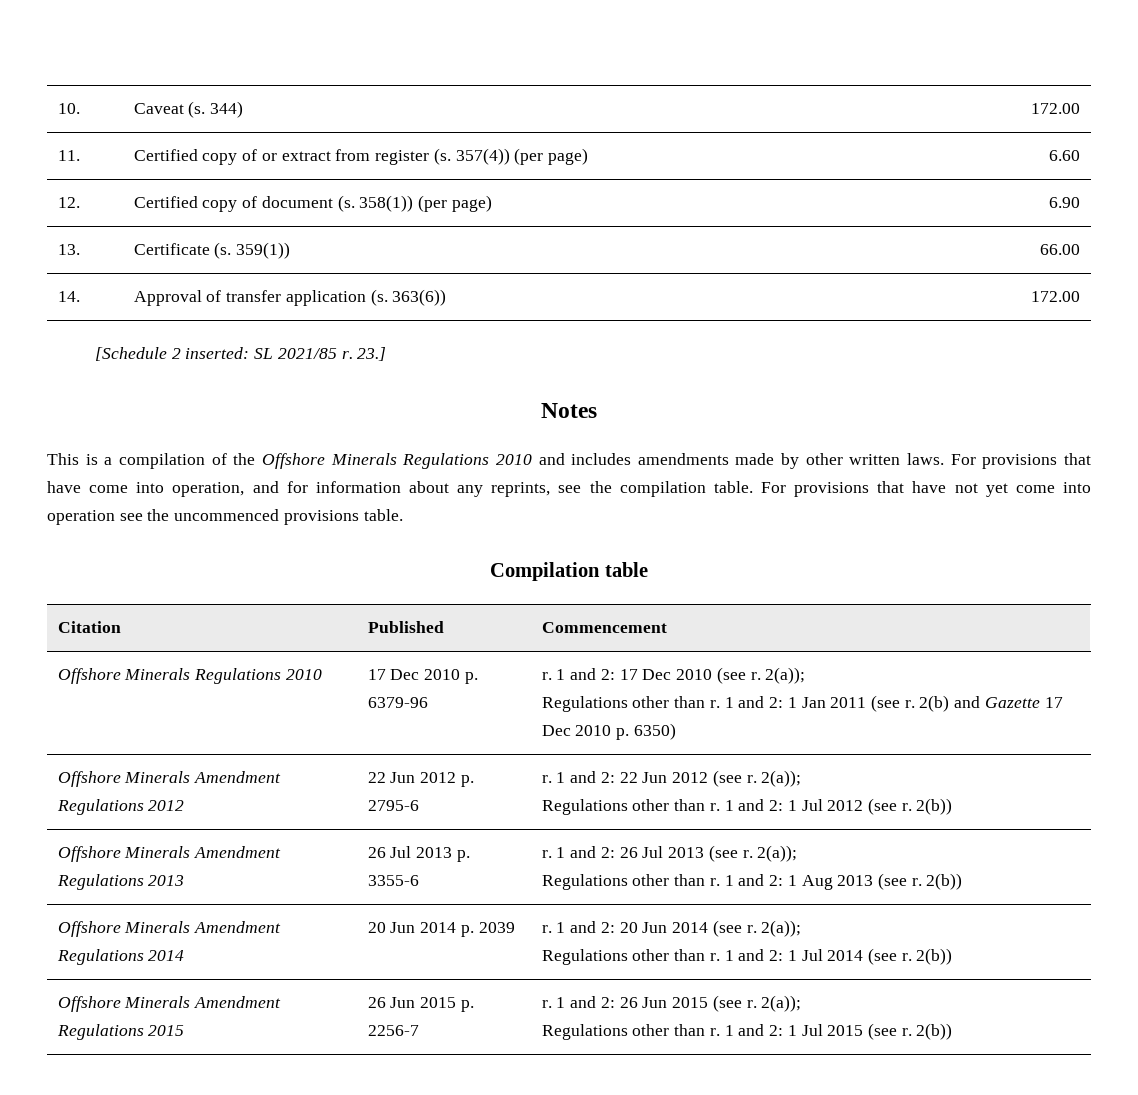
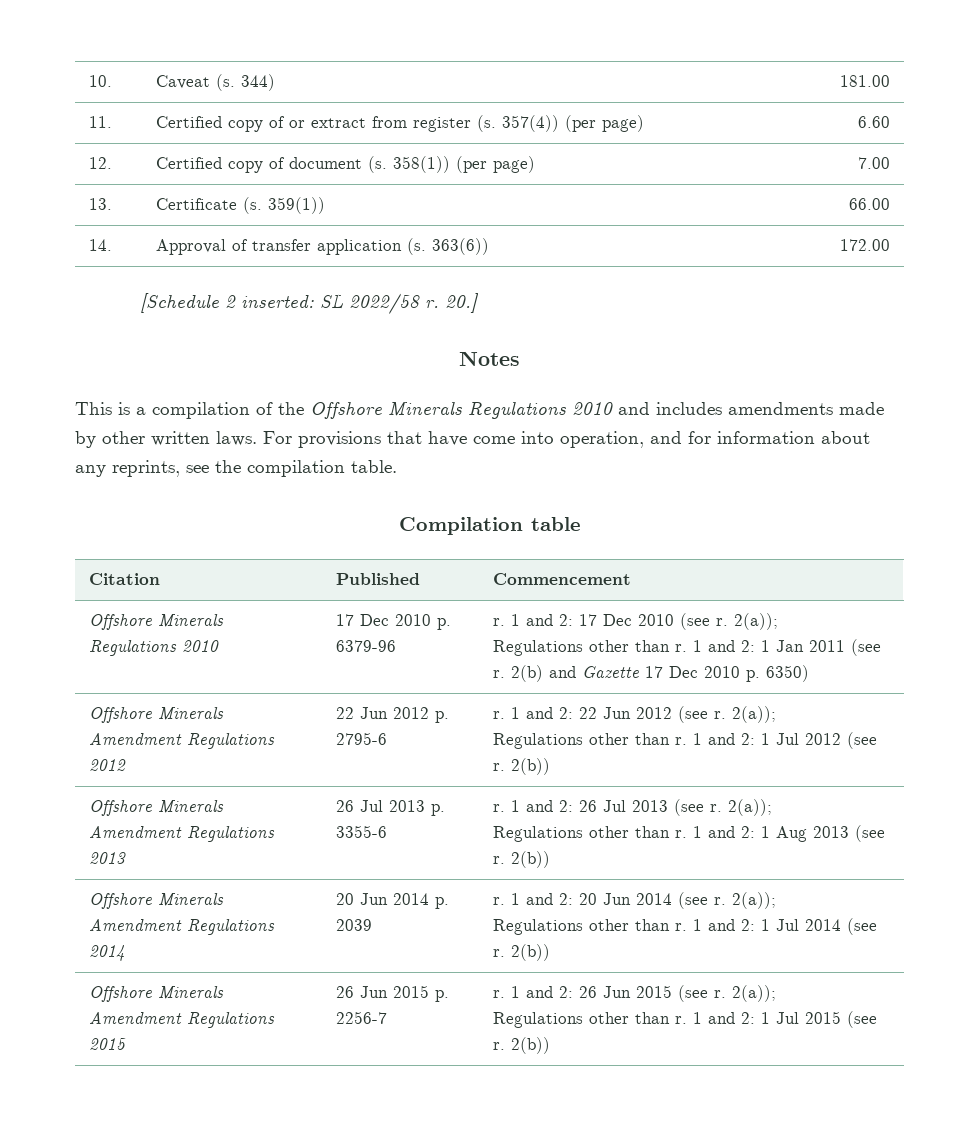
- 10. | Caveat (s. 344) | 172.00
+ 10. | Caveat (s. 344) | 181.00
- 12. | Certified copy of document (s. 358(1)) (per page) | 6.90
+ 12. | Certified copy of document (s. 358(1)) (per page) | 7.00
- [Schedule 2 inserted: SL 2021/85 r. 23.]
+ [Schedule 2 inserted: SL 2022/58 r. 20.]
- For provisions that have not yet come into operation see the uncommenced provisions table.

